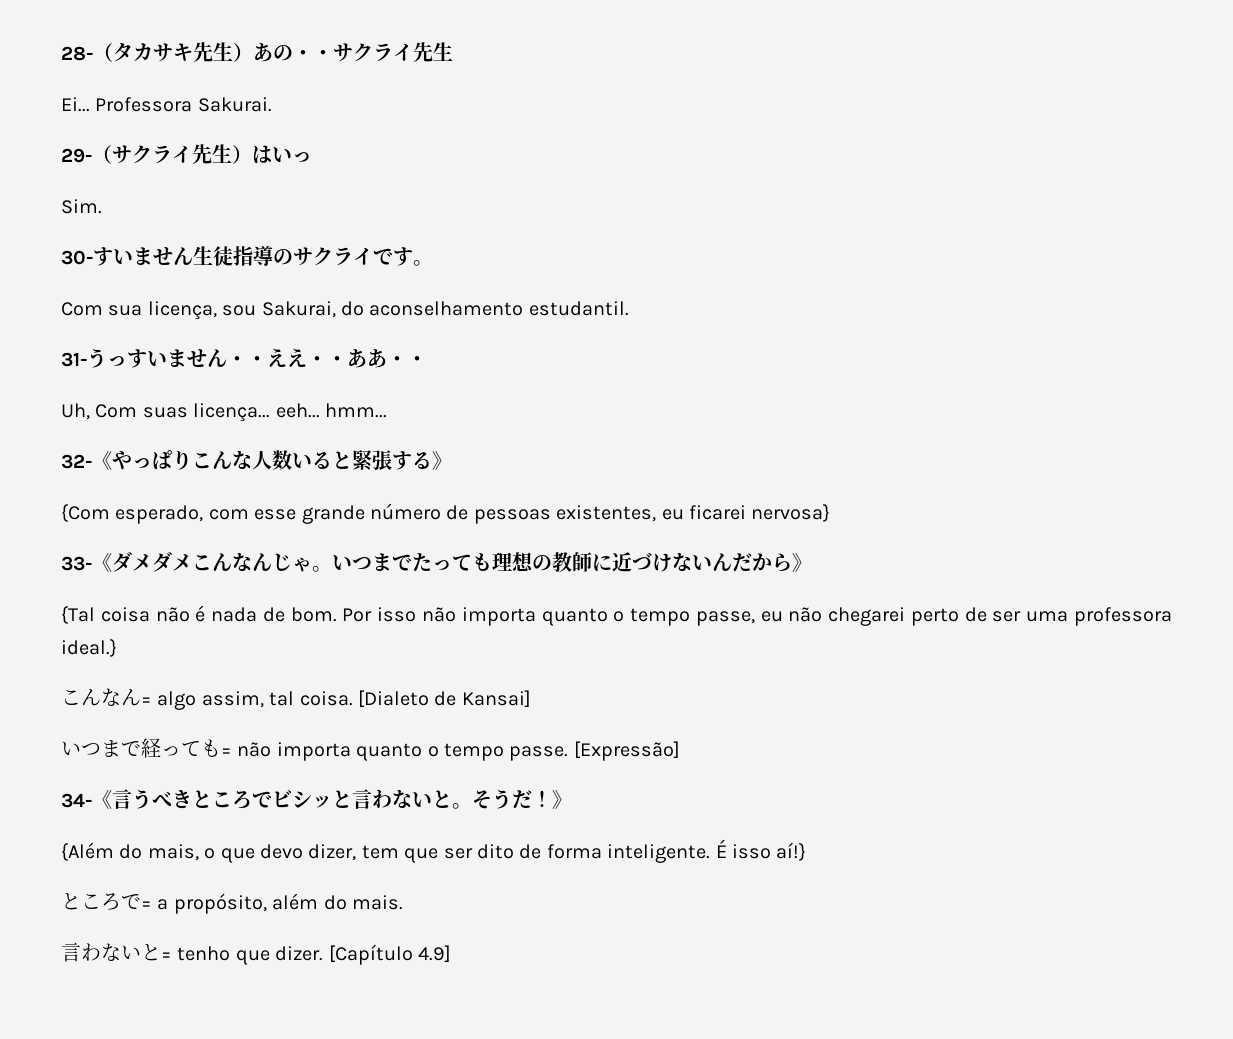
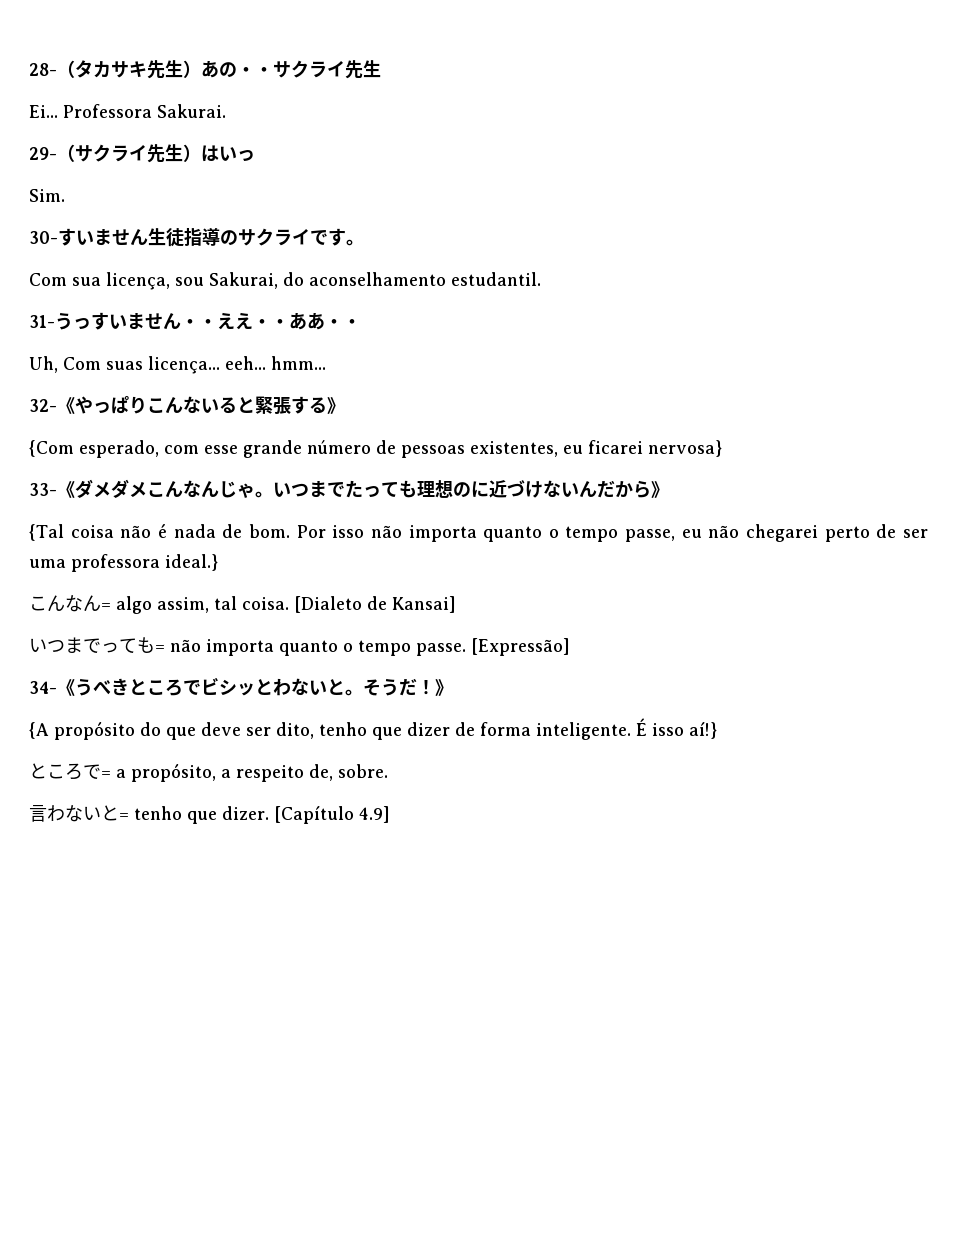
- 32-《やっぱりこんな人数いると緊張する》
+ 32-《やっぱりこんないると緊張する》
- いつまでたっても理想の教師に近づけないんだから》
+ いつまでたっても理想のに近づけないんだから》
- いつまで経っても= não importa quanto o tempo passe.
+ いつまでっても= não importa quanto o tempo passe.
- 34-《言うべきところでビシッと言わないと。
+ 34-《うべきところでビシッとわないと。
- {Além do mais, o que devo dizer, tem que ser dito de forma inteligente.
+ {A propósito do que deve ser dito, tenho que dizer de forma inteligente.
- ところで= a propósito, além do mais.
+ ところで= a propósito, a respeito de, sobre.

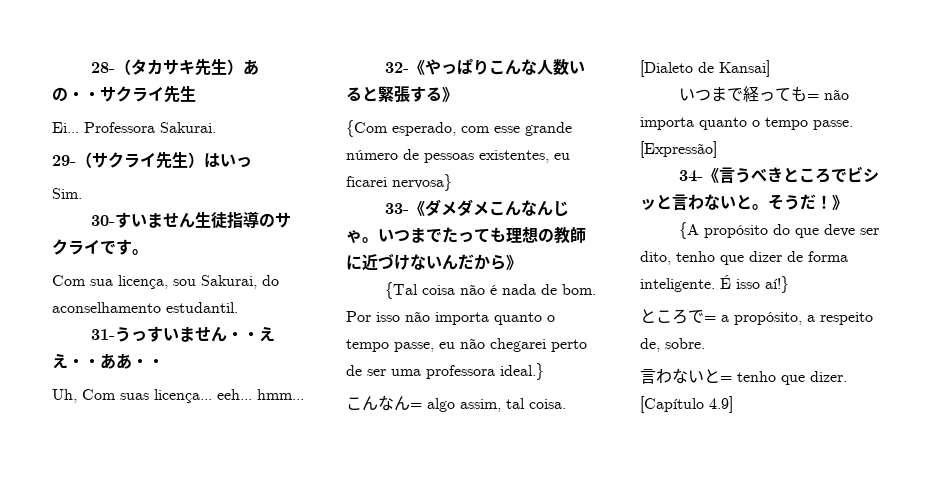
- 32-《やっぱりこんないると緊張する》
+ 32-《やっぱりこんな人数いると緊張する》
- いつまでたっても理想のに近づけないんだから》
+ いつまでたっても理想の教師に近づけないんだから》
- いつまでっても= não importa quanto o tempo passe.
+ いつまで経っても= não importa quanto o tempo passe.
- 34-《うべきところでビシッとわないと。
+ 34-《言うべきところでビシッと言わないと。

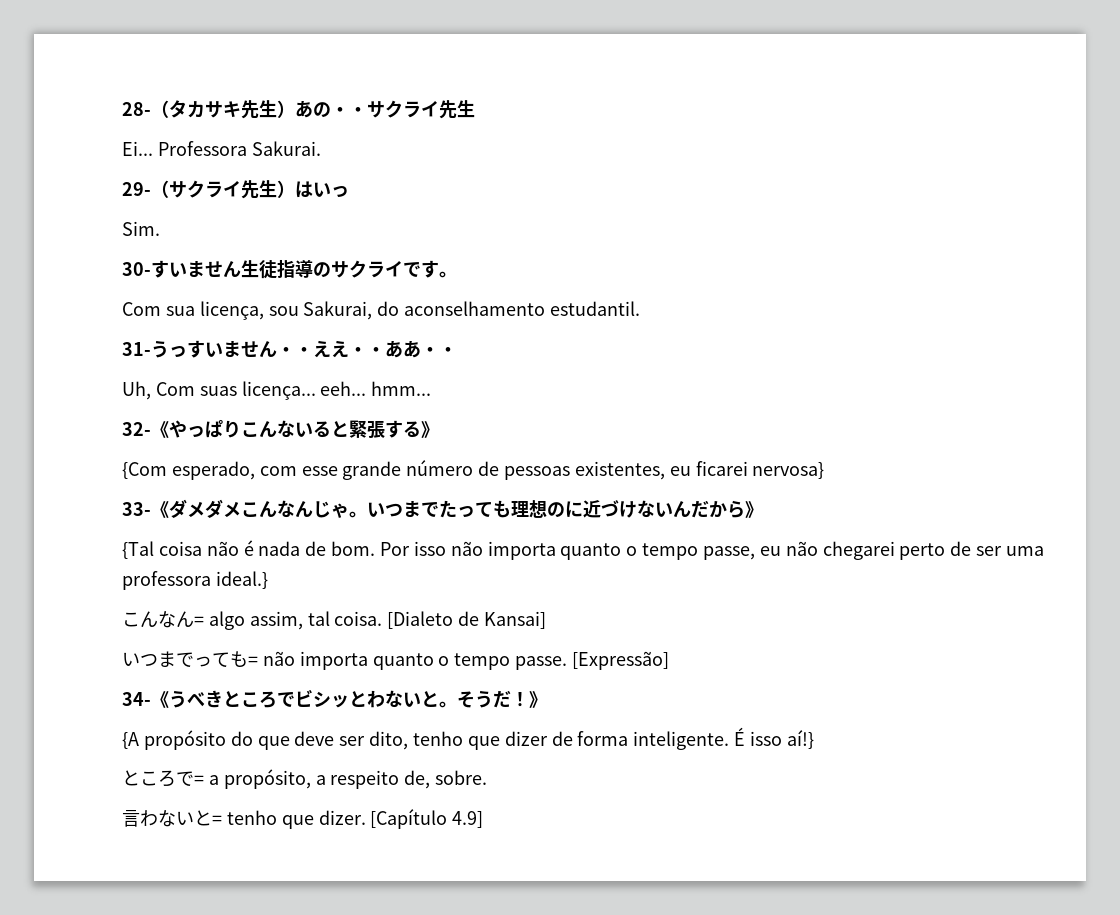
- 32-《やっぱりこんな人数いると緊張する》
+ 32-《やっぱりこんないると緊張する》
- いつまでたっても理想の教師に近づけないんだから》
+ いつまでたっても理想のに近づけないんだから》
- いつまで経っても= não importa quanto o tempo passe.
+ いつまでっても= não importa quanto o tempo passe.
- 34-《言うべきところでビシッと言わないと。
+ 34-《うべきところでビシッとわないと。

